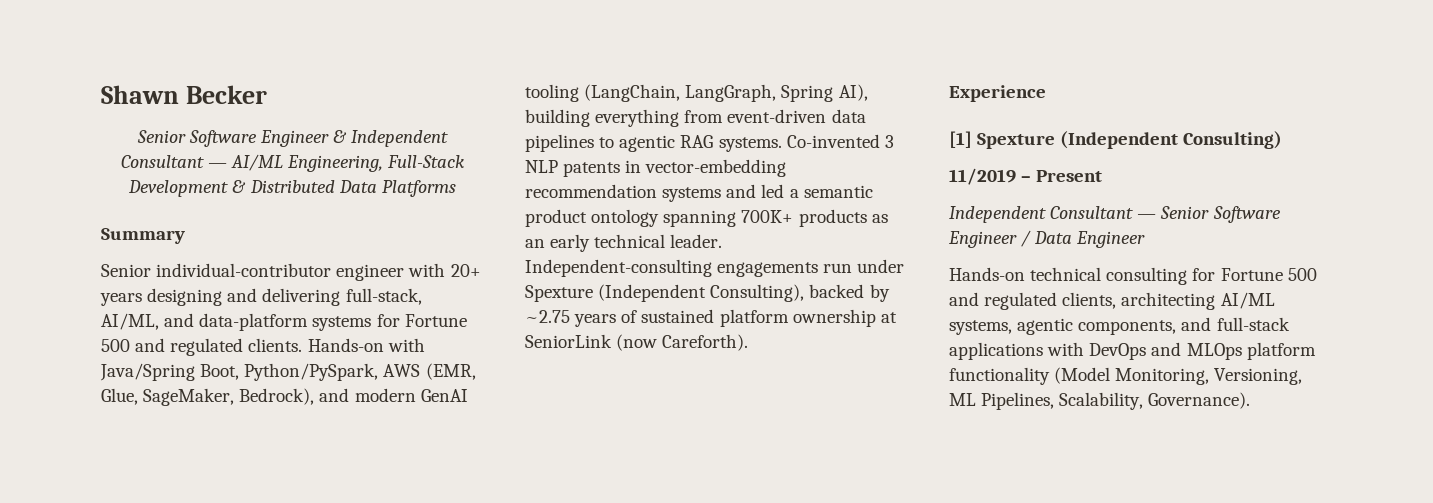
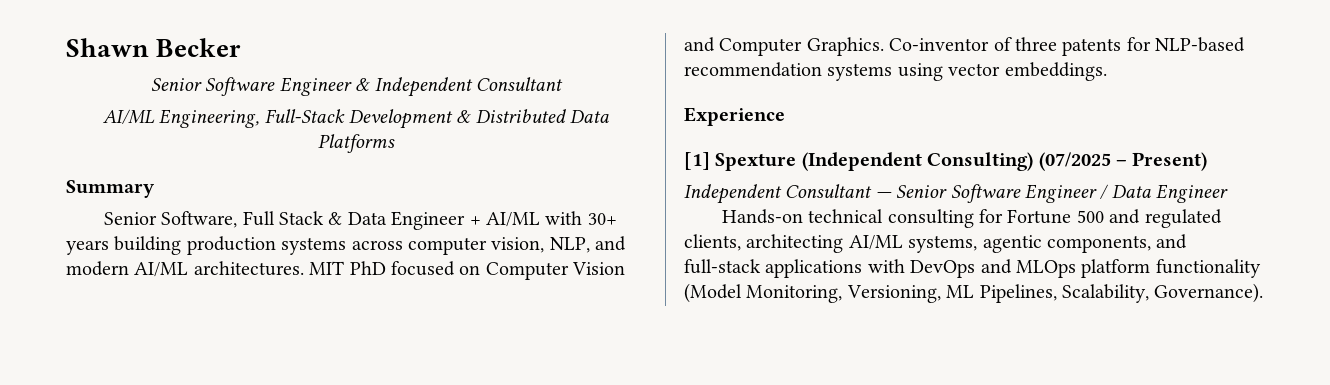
- Senior Software Engineer & Independent Consultant — AI/ML Engineering, Full-Stack Development & Distributed Data Platforms
+ Senior Software Engineer & Independent Consultant
+ AI/ML Engineering, Full-Stack Development & Distributed Data Platforms
- Senior individual-contributor engineer with 20+ years designing and delivering full-stack, AI/ML, and data-platform systems for Fortune 500 and regulated clients. Hands-on with Java/Spring Boot, Python/PySpark, AWS (EMR, Glue, SageMaker, Bedrock), and modern GenAI tooling (LangChain, LangGraph, Spring AI), building everything from event-driven data pipelines to agentic RAG systems. Co-invented 3 NLP patents in vector-embedding recommendation systems and led a semantic product ontology spanning 700K+ products as an early technical leader. Independent-consulting engagements run under Spexture (Independent Consulting), backed by ~2.75 years of sustained platform ownership at SeniorLink (now Careforth).
+ Senior Software, Full Stack & Data Engineer + AI/ML with 30+ years building production systems across computer vision, NLP, and modern AI/ML architectures. MIT PhD focused on Computer Vision and Computer Graphics. Co-inventor of three patents for NLP-based recommendation systems using vector embeddings.
- [1] Spexture (Independent Consulting)
- 11/2019 – Present
+ [1] Spexture (Independent Consulting) (07/2025 – Present)

